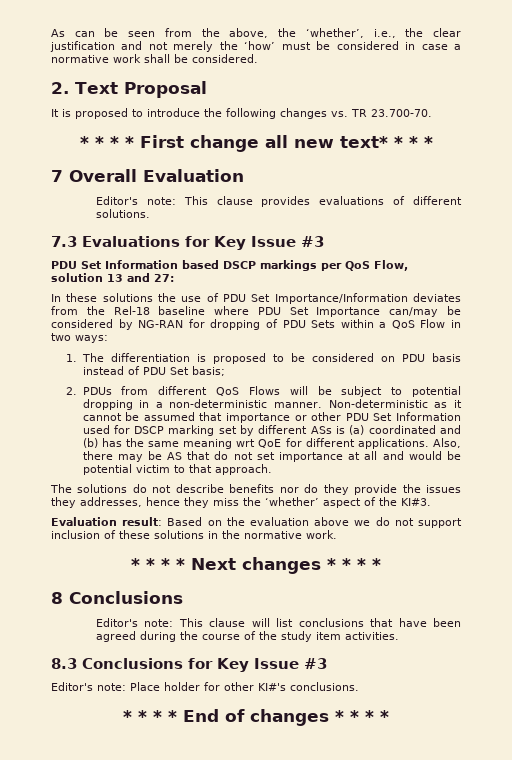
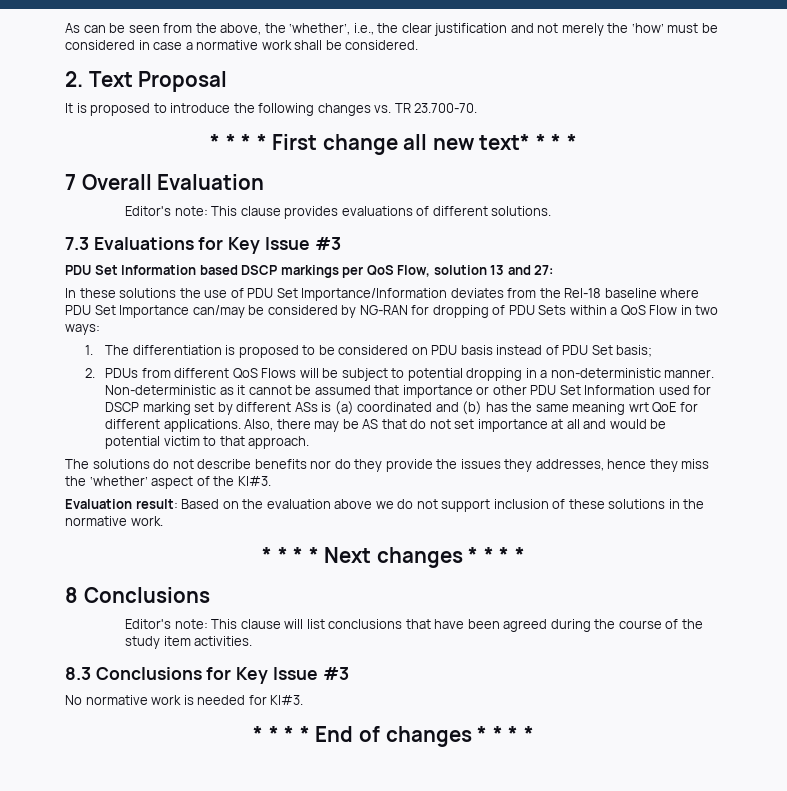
- Editor's note: Place holder for other KI#'s conclusions.
+ No normative work is needed for KI#3.

